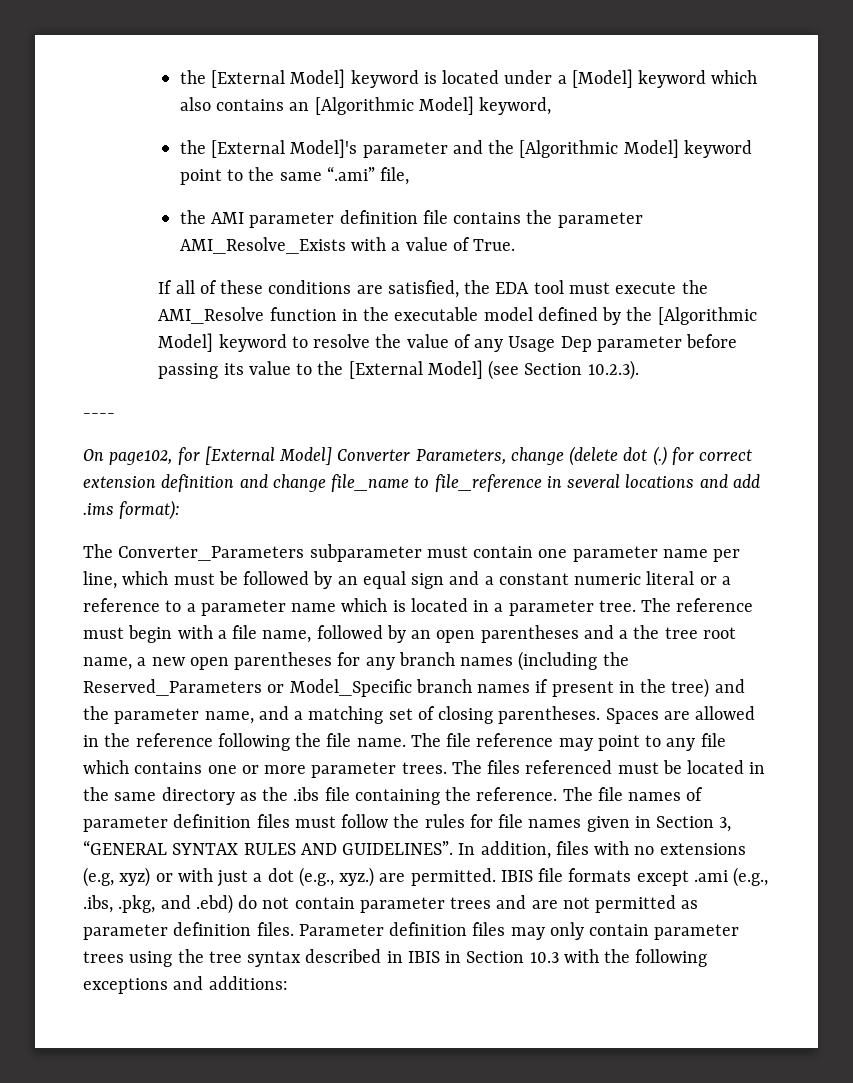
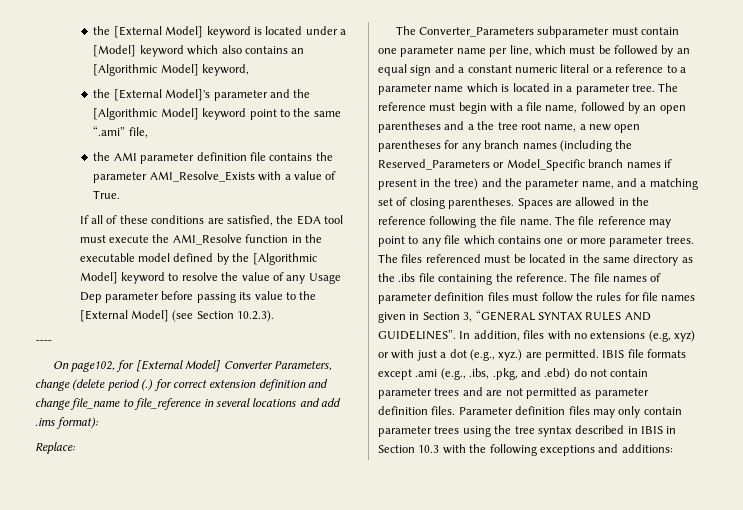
- On page102, for [External Model] Converter Parameters, change (delete dot (.) for correct extension definition and change file_name to file_reference in several locations and add .ims format):
+ On page102, for [External Model] Converter Parameters, change (delete period (.) for correct extension definition and change file_name to file_reference in several locations and add .ims format):
+ Replace:

